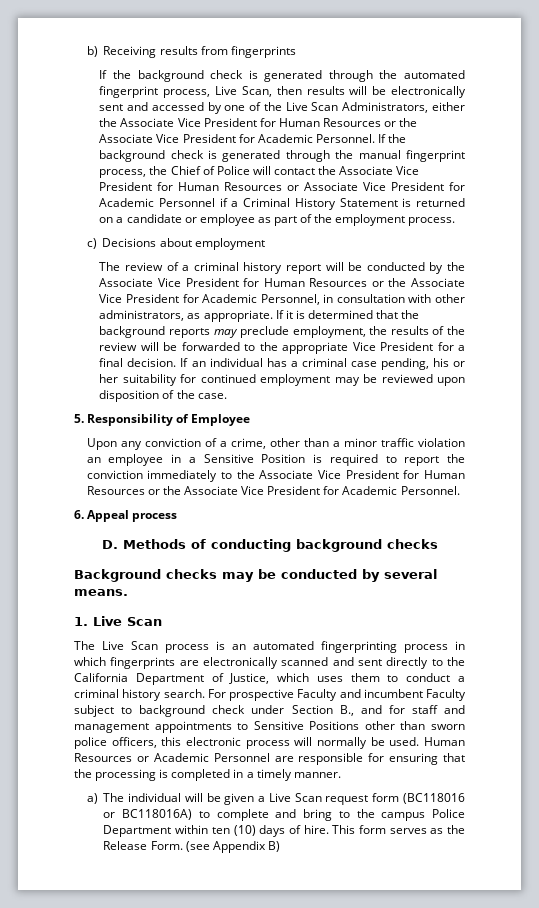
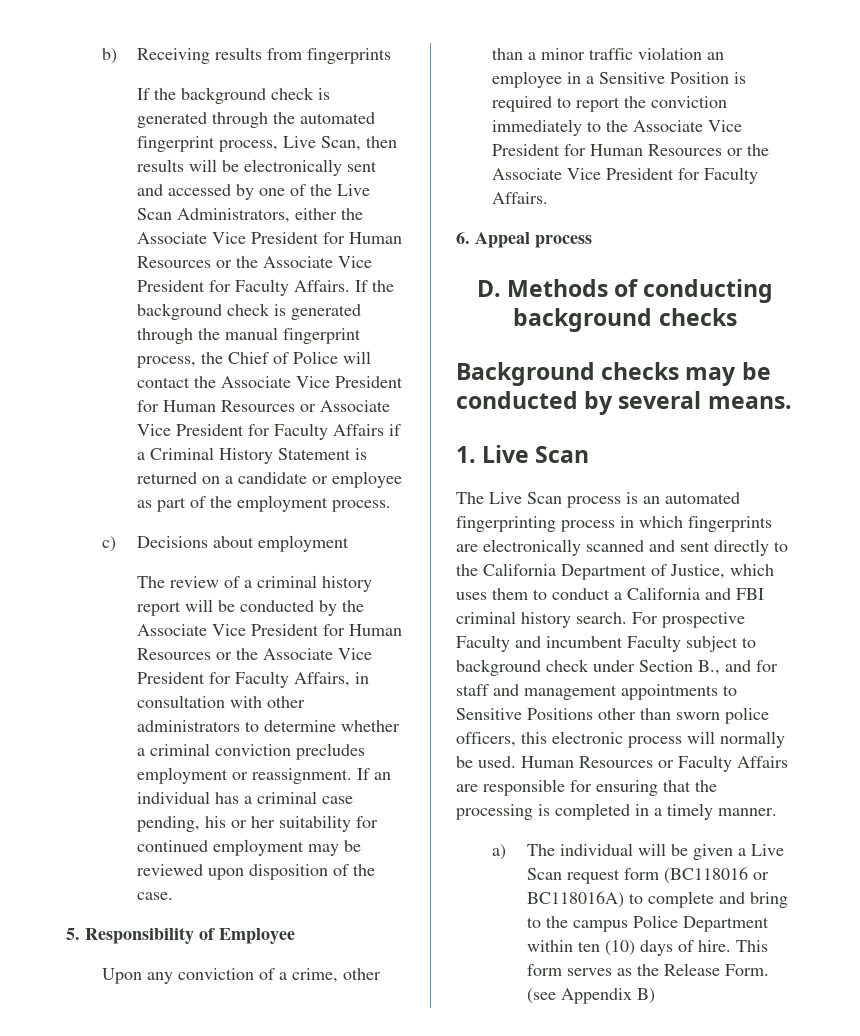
- If the background check is generated through the automated fingerprint process, Live Scan, then results will be electronically sent and accessed by one of the Live Scan Administrators, either the Associate Vice President for Human Resources or the Associate Vice President for Academic Personnel.
+ If the background check is generated through the automated fingerprint process, Live Scan, then results will be electronically sent and accessed by one of the Live Scan Administrators, either the Associate Vice President for Human Resources or the Associate Vice President for Faculty Affairs.
- If the background check is generated through the manual fingerprint process, the Chief of Police will contact the Associate Vice President for Human Resources or Associate Vice President for Academic Personnel if a Criminal History Statement is returned on a candidate or employee as part of the employment process.
+ If the background check is generated through the manual fingerprint process, the Chief of Police will contact the Associate Vice President for Human Resources or Associate Vice President for Faculty Affairs if a Criminal History Statement is returned on a candidate or employee as part of the employment process.
- The review of a criminal history report will be conducted by the Associate Vice President for Human Resources or the Associate Vice President for Academic Personnel, in consultation with other administrators, as appropriate. If it is determined that the background reports may preclude employment, the results of the review will be forwarded to the appropriate Vice President for a final decision.
+ The review of a criminal history report will be conducted by the Associate Vice President for Human Resources or the Associate Vice President for Faculty Affairs, in consultation with other administrators to determine whether a criminal conviction precludes employment or reassignment.
- Upon any conviction of a crime, other than a minor traffic violation an employee in a Sensitive Position is required to report the conviction immediately to the Associate Vice President for Human Resources or the Associate Vice President for Academic Personnel.
+ Upon any conviction of a crime, other than a minor traffic violation an employee in a Sensitive Position is required to report the conviction immediately to the Associate Vice President for Human Resources or the Associate Vice President for Faculty Affairs.
- The Live Scan process is an automated fingerprinting process in which fingerprints are electronically scanned and sent directly to the California Department of Justice, which uses them to conduct a criminal history search.
+ The Live Scan process is an automated fingerprinting process in which fingerprints are electronically scanned and sent directly to the California Department of Justice, which uses them to conduct a California and FBI criminal history search.
- Human Resources or Academic Personnel are responsible for ensuring that the processing is completed in a timely manner.
+ Human Resources or Faculty Affairs are responsible for ensuring that the processing is completed in a timely manner.

